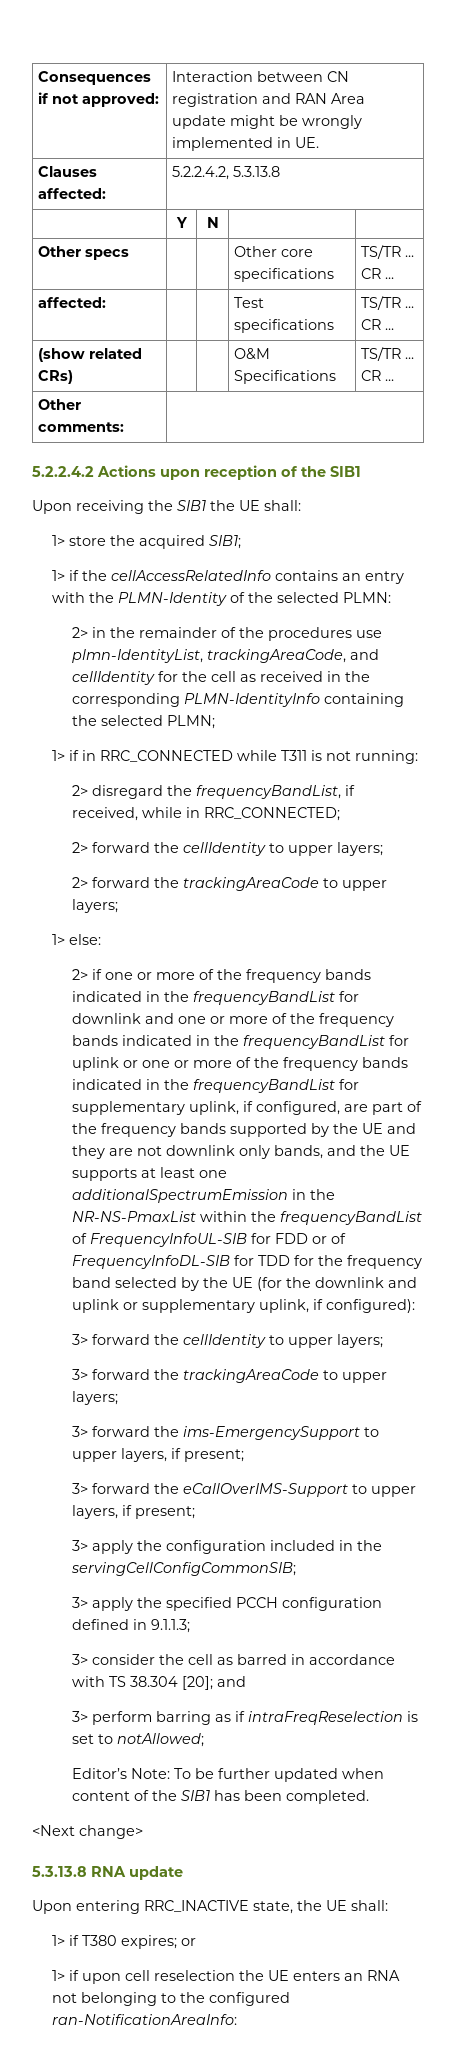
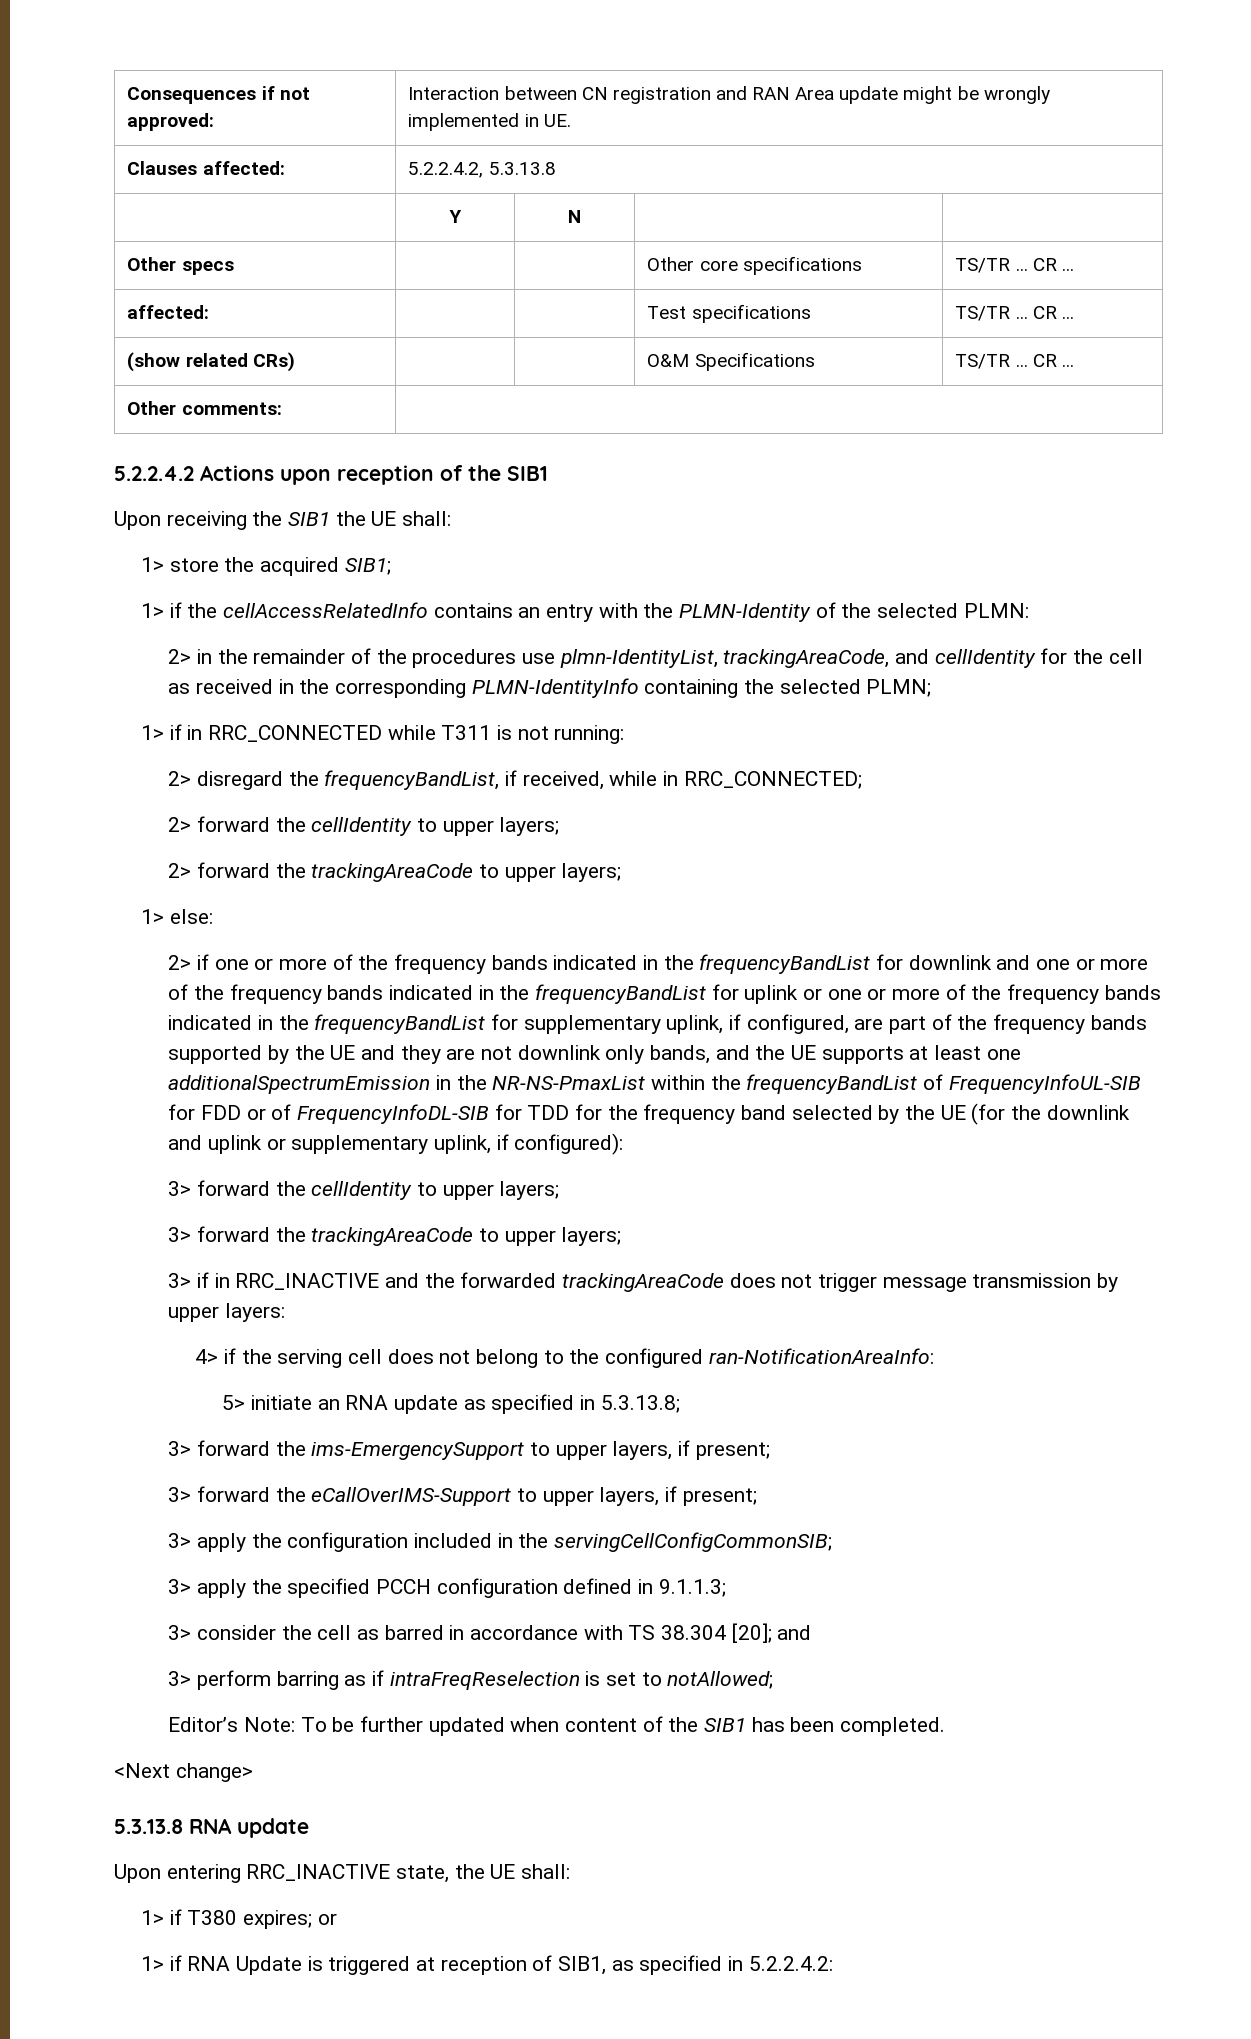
+ 3> if in RRC_INACTIVE and the forwarded trackingAreaCode does not trigger message transmission by upper layers:
+ 4> if the serving cell does not belong to the configured ran-NotificationAreaInfo:
+ 5> initiate an RNA update as specified in 5.3.13.8;
- 1> if upon cell reselection the UE enters an RNA not belonging to the configured ran-NotificationAreaInfo:
+ 1> if RNA Update is triggered at reception of SIB1, as specified in 5.2.2.4.2:

